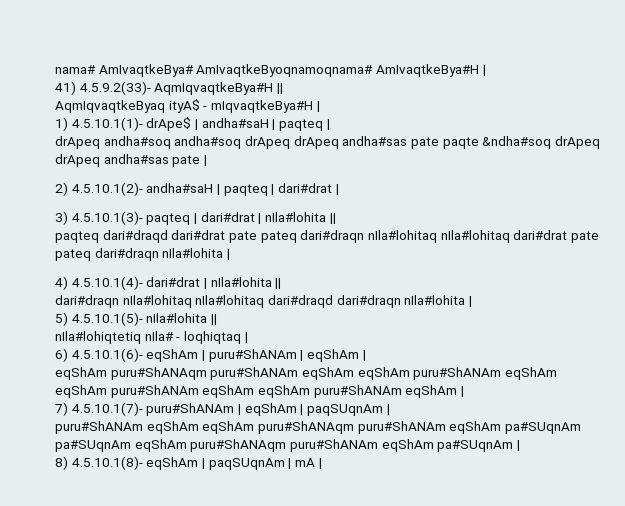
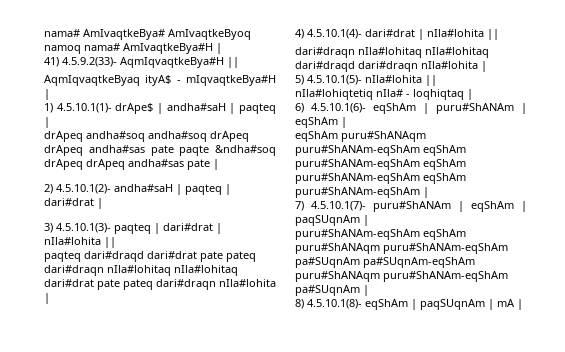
- nama# AmIvaqtkeBya# AmIvaqtkeByoqnamoqnama# AmIvaqtkeBya#H |
+ nama# AmIvaqtkeBya# AmIvaqtkeByoq namoq nama# AmIvaqtkeBya#H |
- eqShAm puru#ShANAqm puru#ShANAm eqShAm eqShAm puru#ShANAm eqShAm eqShAm puru#ShANAm eqShAm eqShAm puru#ShANAm eqShAm |
+ eqShAm puru#ShANAqm puru#ShANAm-eqShAm eqShAm puru#ShANAm-eqShAm eqShAm puru#ShANAm-eqShAm eqShAm puru#ShANAm-eqShAm |
- puru#ShANAm eqShAm eqShAm puru#ShANAqm puru#ShANAm eqShAm pa#SUqnAm pa#SUqnAm eqShAm puru#ShANAqm puru#ShANAm eqShAm pa#SUqnAm |
+ puru#ShANAm-eqShAm eqShAm puru#ShANAqm puru#ShANAm-eqShAm pa#SUqnAm pa#SUqnAm-eqShAm puru#ShANAqm puru#ShANAm-eqShAm pa#SUqnAm |

